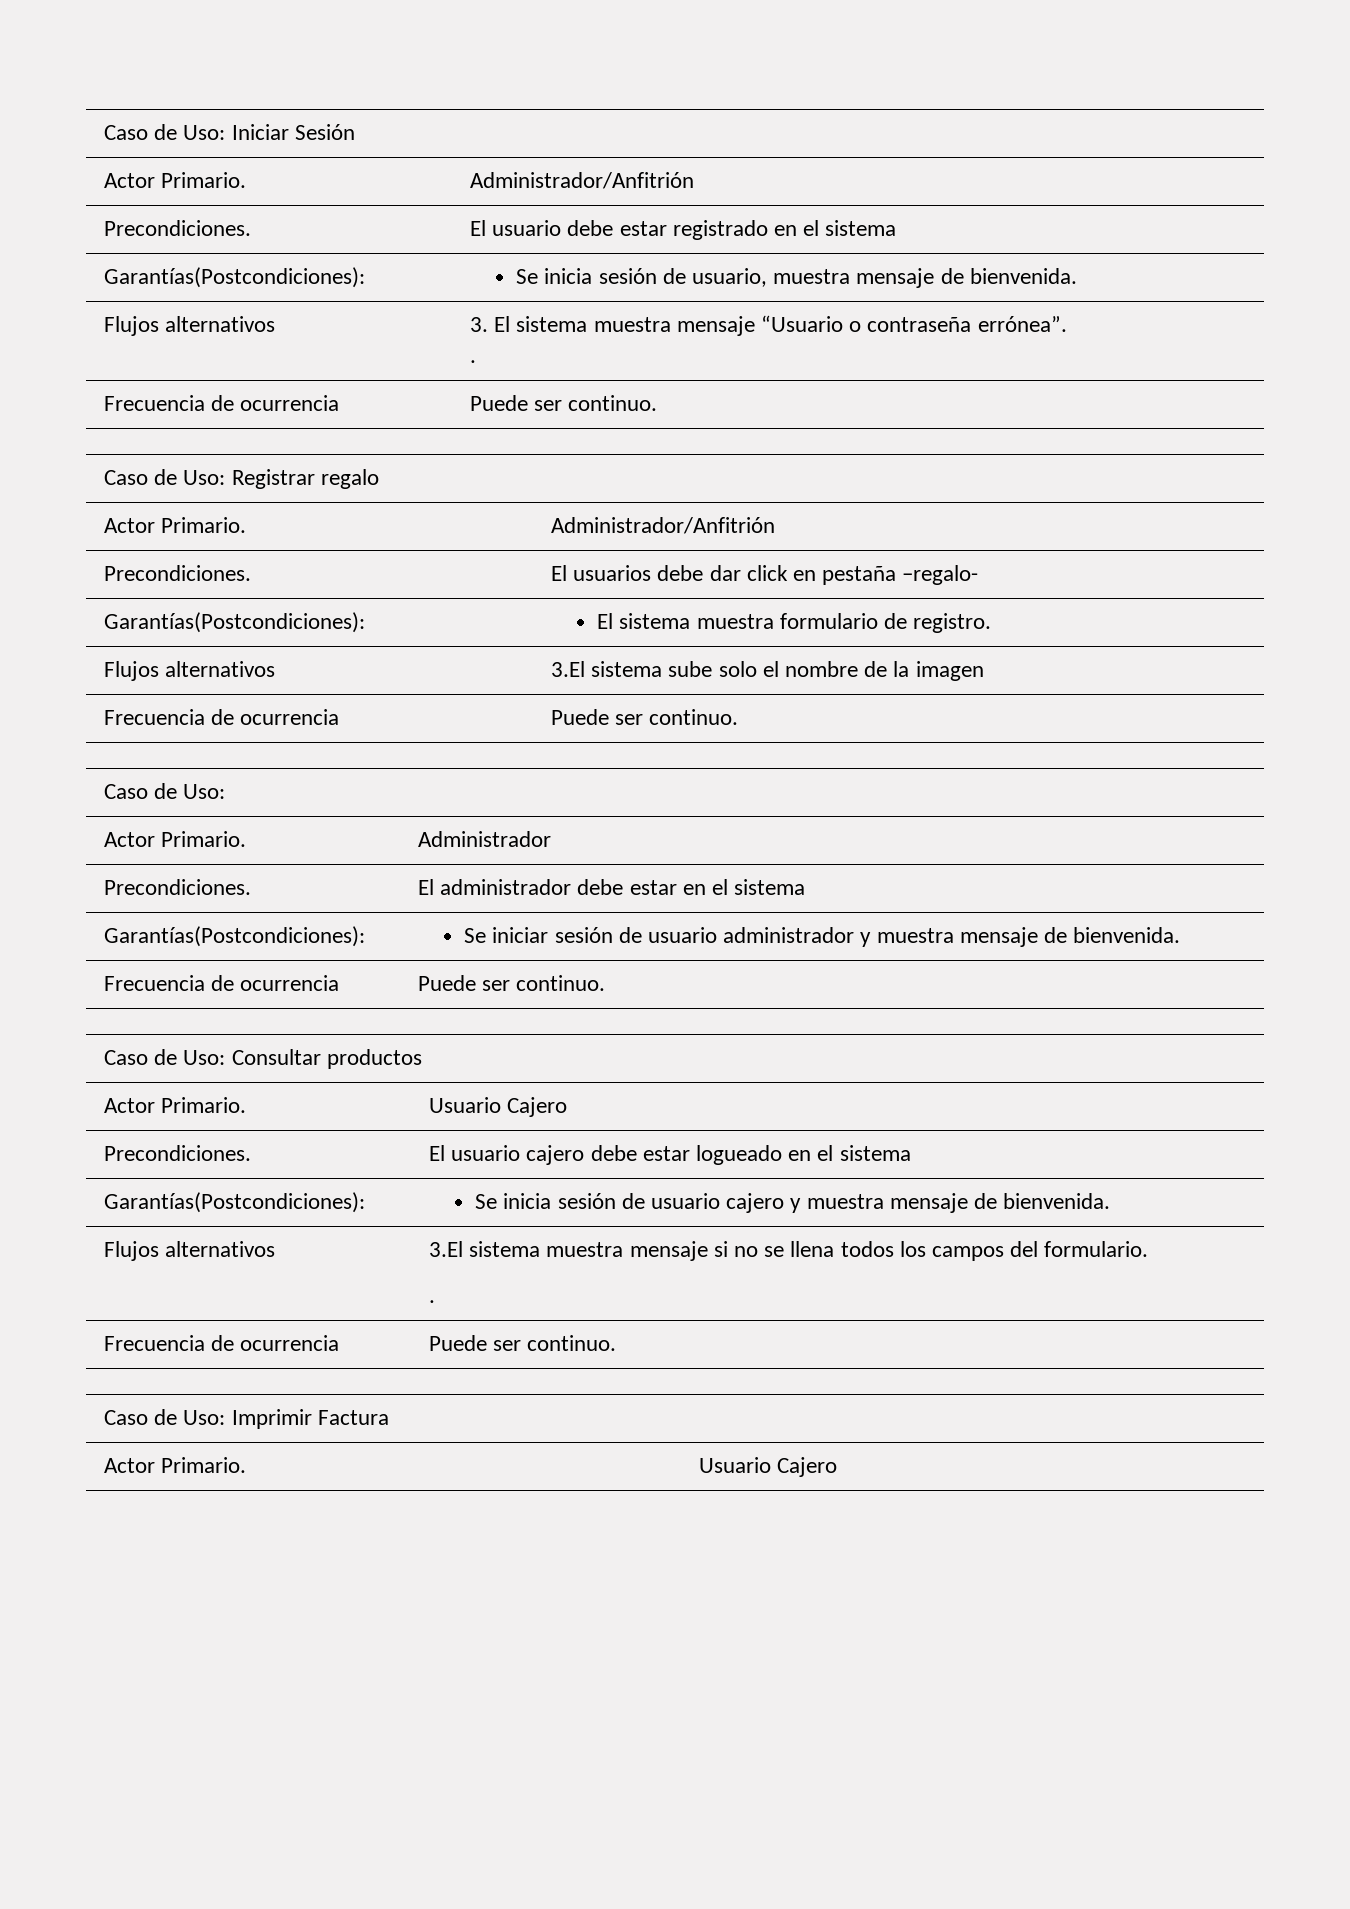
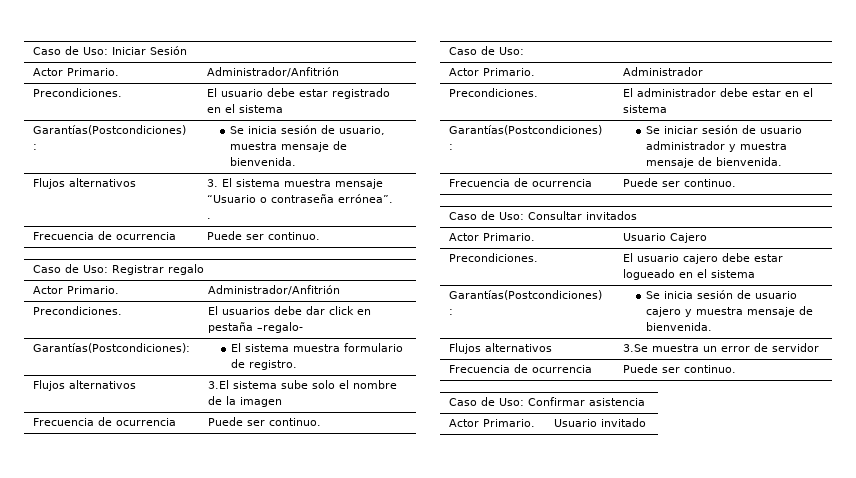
- Caso de Uso: Consultar productos
+ Caso de Uso: Consultar invitados
- Flujos alternativos | 3.El sistema muestra mensaje si no se llena todos los campos del formulario.
- .
+ Flujos alternativos | 3.Se muestra un error de servidor
  Frecuencia de ocurrencia | Puede ser continuo.
- Caso de Uso: Imprimir Factura
- Actor Primario. | Usuario Cajero
+ Caso de Uso: Confirmar asistencia
+ Actor Primario. | Usuario invitado

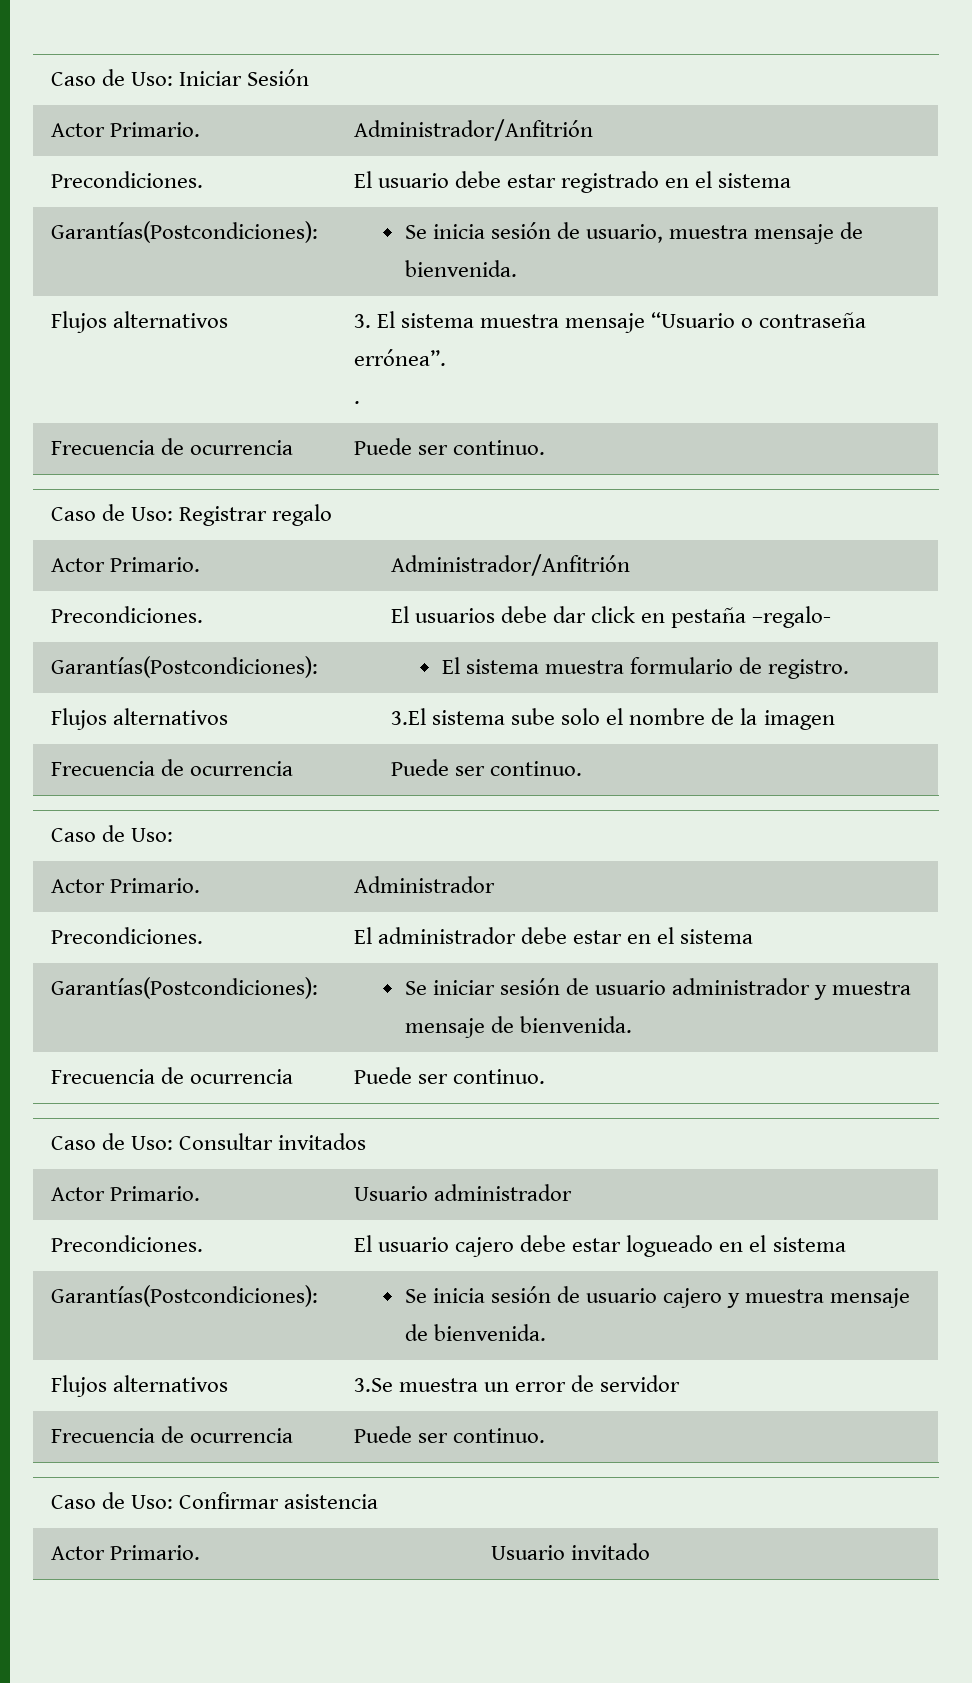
- Actor Primario. | Usuario Cajero
+ Actor Primario. | Usuario administrador

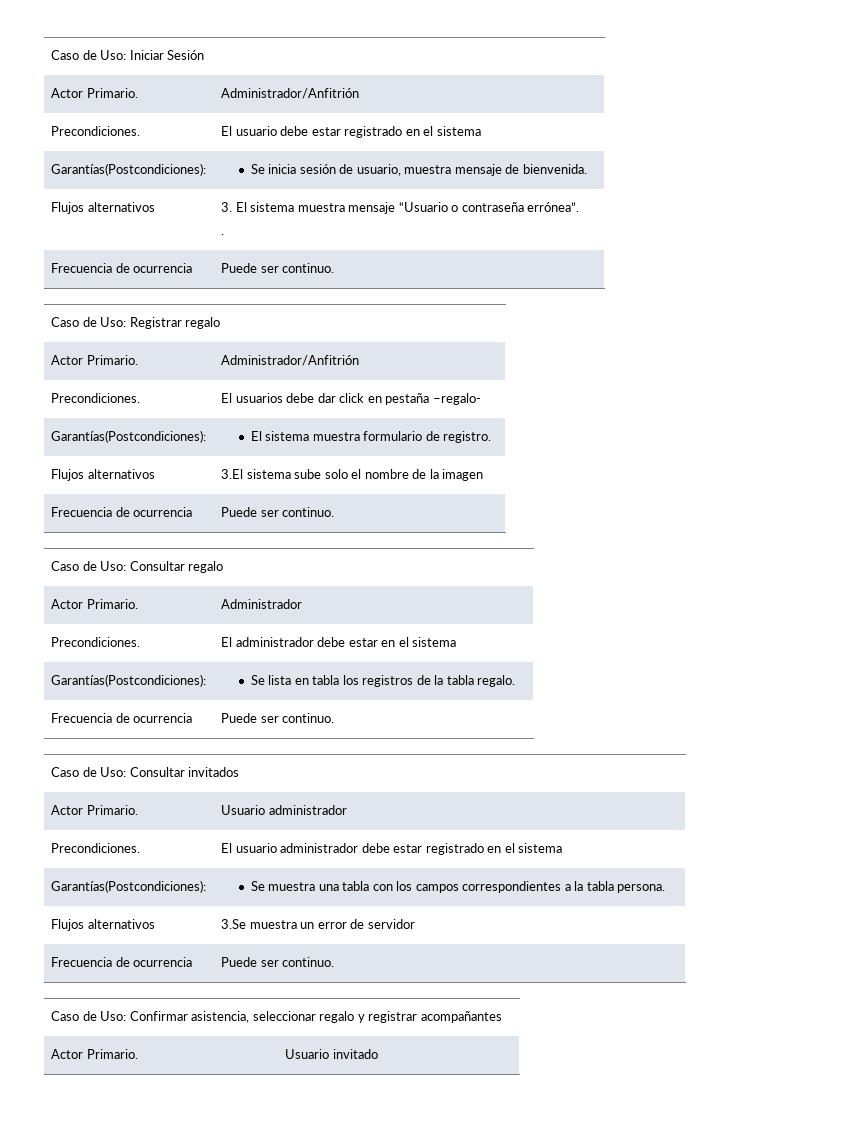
  Flujos alternativos | 3.El sistema sube solo el nombre de la imagen
  Frecuencia de ocurrencia | Puede ser continuo.
- Caso de Uso:
+ Caso de Uso: Consultar regalo
- Garantías(Postcondiciones): | Se iniciar sesión de usuario administrador y muestra mensaje de bienvenida.
+ Garantías(Postcondiciones): | Se lista en tabla los registros de la tabla regalo.
- Precondiciones. | El usuario cajero debe estar logueado en el sistema
- Garantías(Postcondiciones): | Se inicia sesión de usuario cajero y muestra mensaje de bienvenida.
+ Precondiciones. | El usuario administrador debe estar registrado en el sistema
+ Garantías(Postcondiciones): | Se muestra una tabla con los campos correspondientes a la tabla persona.
- Caso de Uso: Confirmar asistencia
+ Caso de Uso: Confirmar asistencia, seleccionar regalo y registrar acompañantes

